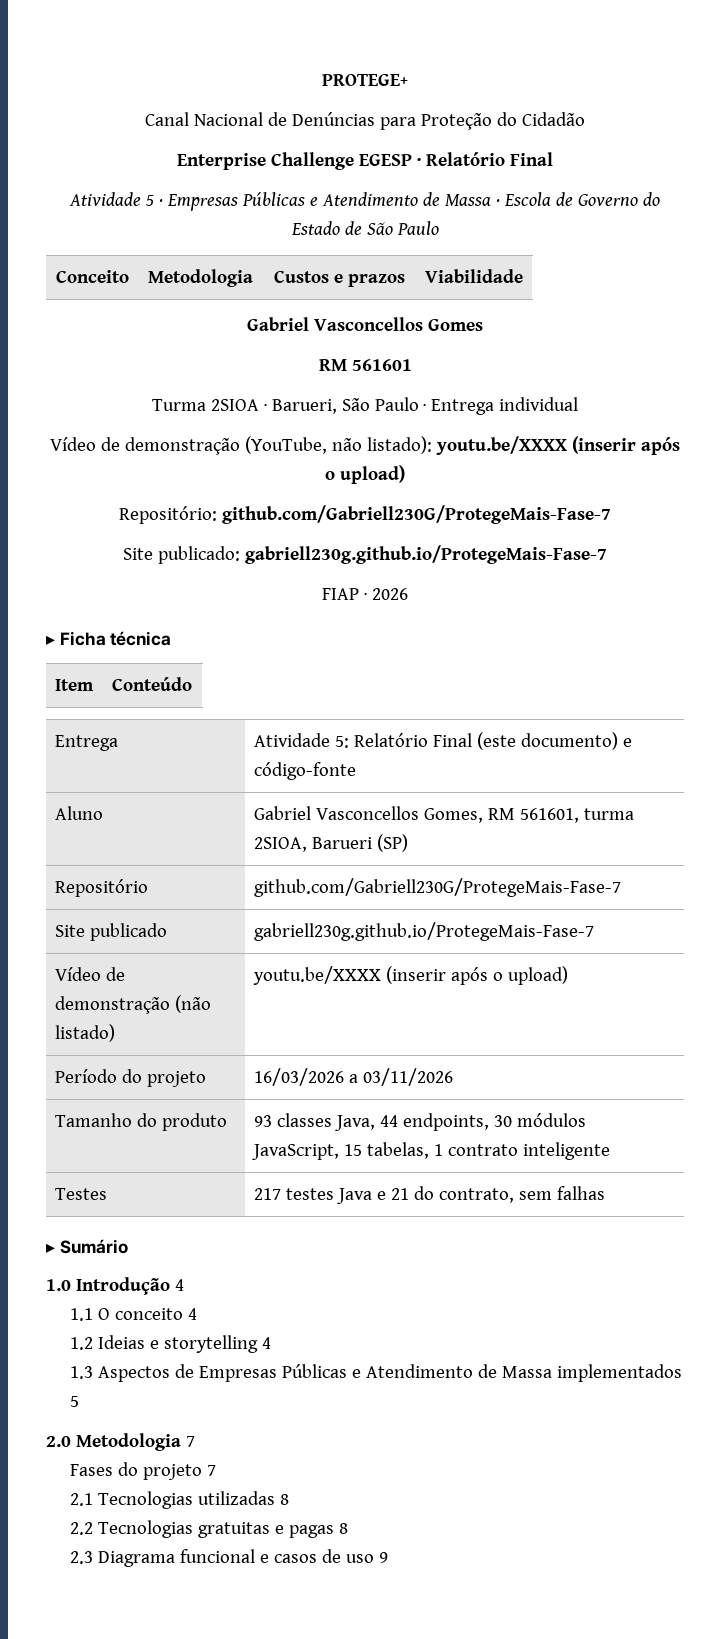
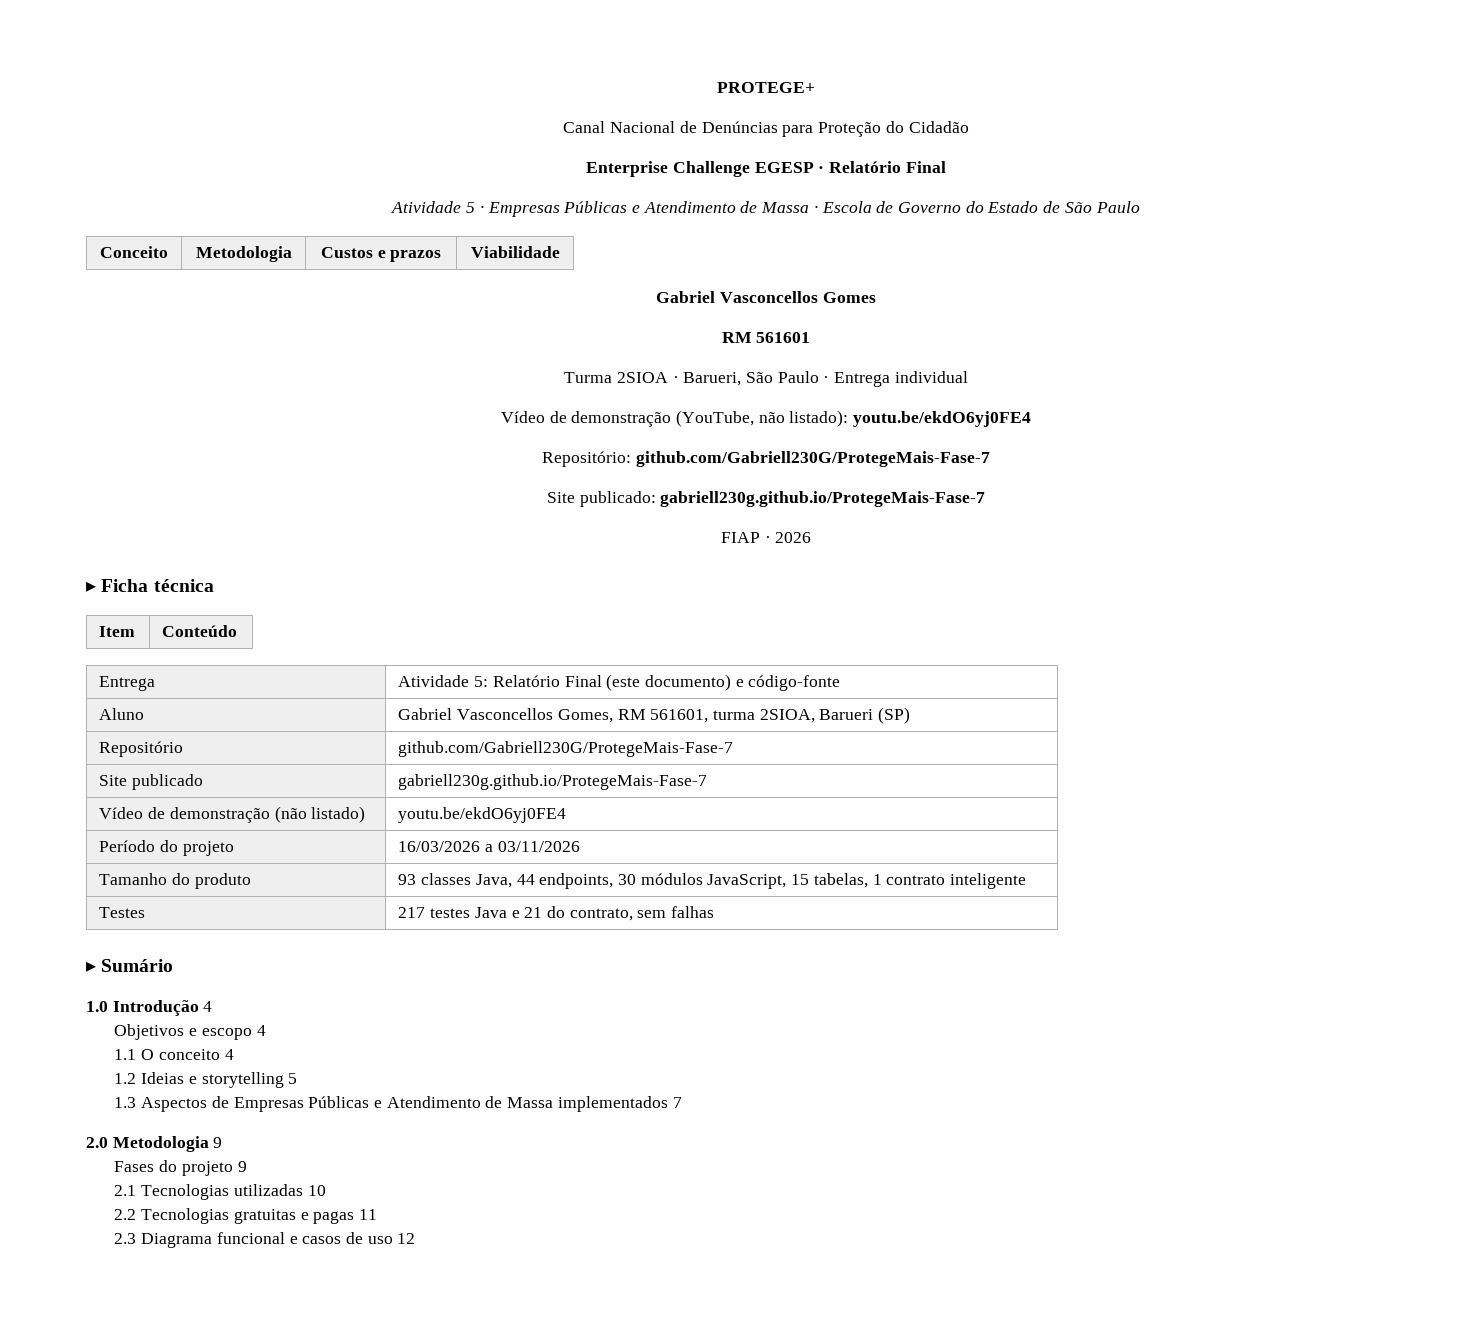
- Vídeo de demonstração (YouTube, não listado): youtu.be/XXXX (inserir após o upload)
+ Vídeo de demonstração (YouTube, não listado): youtu.be/ekdO6yj0FE4
- Vídeo de demonstração (não listado) | youtu.be/XXXX (inserir após o upload)
+ Vídeo de demonstração (não listado) | youtu.be/ekdO6yj0FE4
+ Objetivos e escopo 4
- 1.2 Ideias e storytelling 4
+ 1.2 Ideias e storytelling 5
- 1.3 Aspectos de Empresas Públicas e Atendimento de Massa implementados 5
+ 1.3 Aspectos de Empresas Públicas e Atendimento de Massa implementados 7
- 2.0 Metodologia 7
+ 2.0 Metodologia 9
- Fases do projeto 7
+ Fases do projeto 9
- 2.1 Tecnologias utilizadas 8
+ 2.1 Tecnologias utilizadas 10
- 2.2 Tecnologias gratuitas e pagas 8
+ 2.2 Tecnologias gratuitas e pagas 11
- 2.3 Diagrama funcional e casos de uso 9
+ 2.3 Diagrama funcional e casos de uso 12

